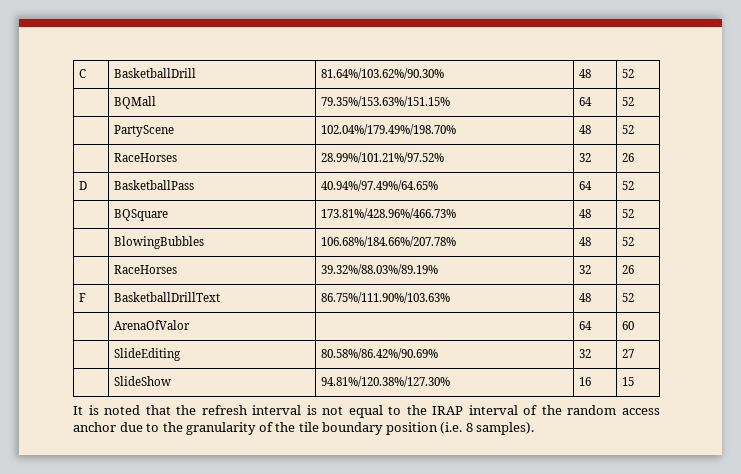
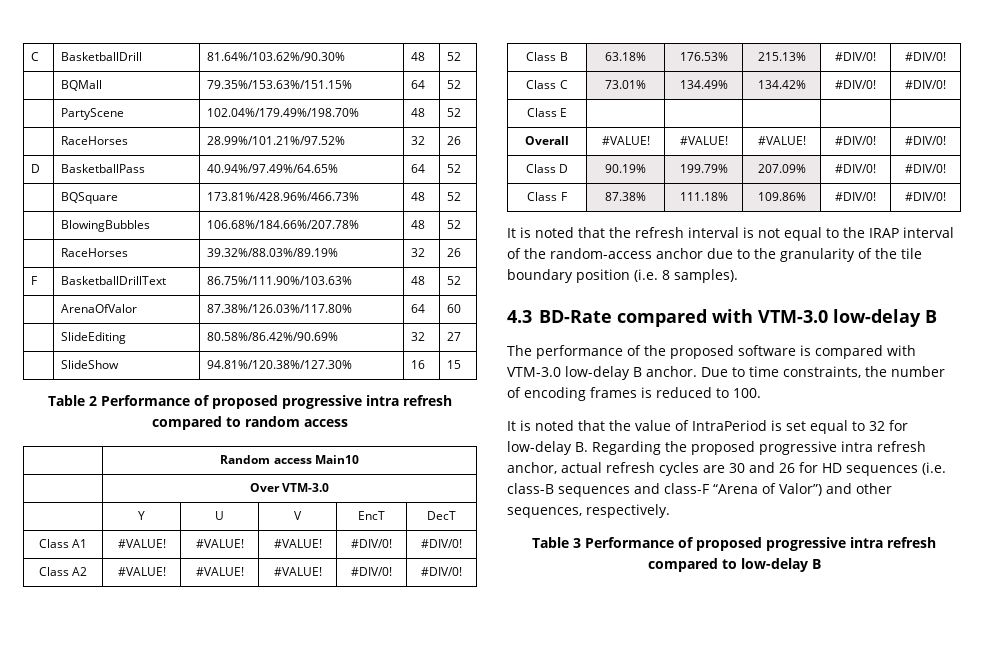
- | ArenaOfValor | | 64 | 60
+ | ArenaOfValor | 87.38%/126.03%/117.80% | 64 | 60
+ Table 2 Performance of proposed progressive intra refresh compared to random access
+ | Random access Main10
+ | Over VTM-3.0
+ | Y | U | V | EncT | DecT
+ Class A1 | #VALUE! | #VALUE! | #VALUE! | #DIV/0! | #DIV/0!
+ Class A2 | #VALUE! | #VALUE! | #VALUE! | #DIV/0! | #DIV/0!
+ Class B | 63.18% | 176.53% | 215.13% | #DIV/0! | #DIV/0!
+ Class C | 73.01% | 134.49% | 134.42% | #DIV/0! | #DIV/0!
+ Class E | | | | |
+ Overall | #VALUE! | #VALUE! | #VALUE! | #DIV/0! | #DIV/0!
+ Class D | 90.19% | 199.79% | 207.09% | #DIV/0! | #DIV/0!
+ Class F | 87.38% | 111.18% | 109.86% | #DIV/0! | #DIV/0!
- It is noted that the refresh interval is not equal to the IRAP interval of the random access anchor due to the granularity of the tile boundary position (i.e. 8 samples).
+ It is noted that the refresh interval is not equal to the IRAP interval of the random-access anchor due to the granularity of the tile boundary position (i.e. 8 samples).
+ 4.3 BD-Rate compared with VTM-3.0 low-delay B
+ The performance of the proposed software is compared with VTM-3.0 low-delay B anchor. Due to time constraints, the number of encoding frames is reduced to 100.
+ It is noted that the value of IntraPeriod is set equal to 32 for low-delay B. Regarding the proposed progressive intra refresh anchor, actual refresh cycles are 30 and 26 for HD sequences (i.e. class-B sequences and class-F “Arena of Valor”) and other sequences, respectively.
+ Table 3 Performance of proposed progressive intra refresh compared to low-delay B

